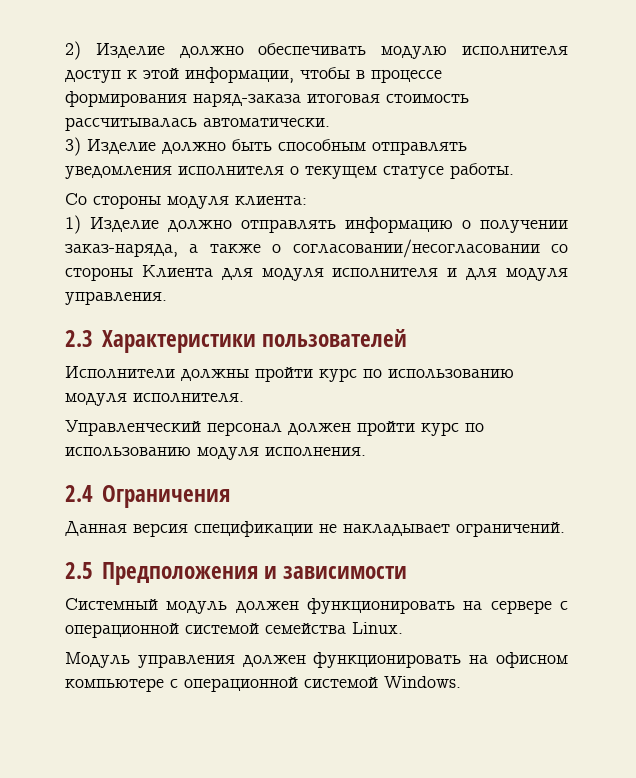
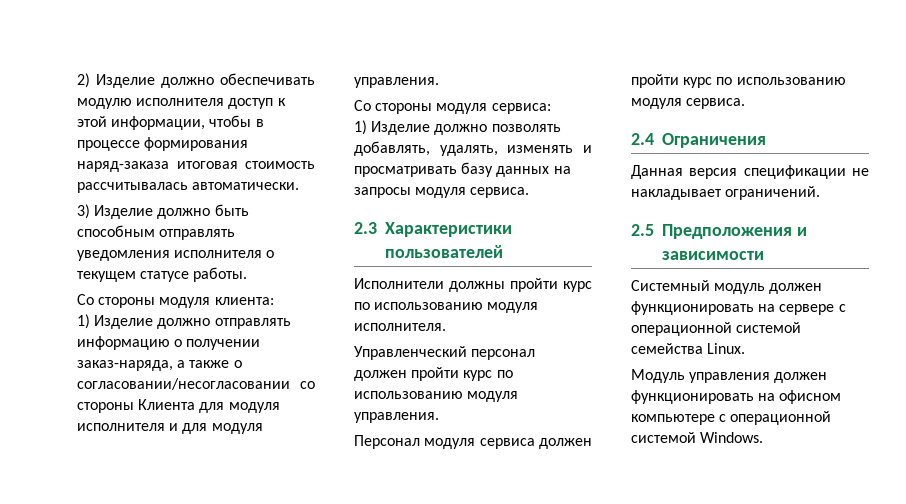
+ Со стороны модуля сервиса:
+ 1) Изделие должно позволять добавлять, удалять, изменять и просматривать базу данных на запросы модуля сервиса.
- Управленческий персонал должен пройти курс по использованию модуля исполнения.
+ Управленческий персонал должен пройти курс по использованию модуля управления.
+ Персонал модуля сервиса должен пройти курс по использованию модуля сервиса.

